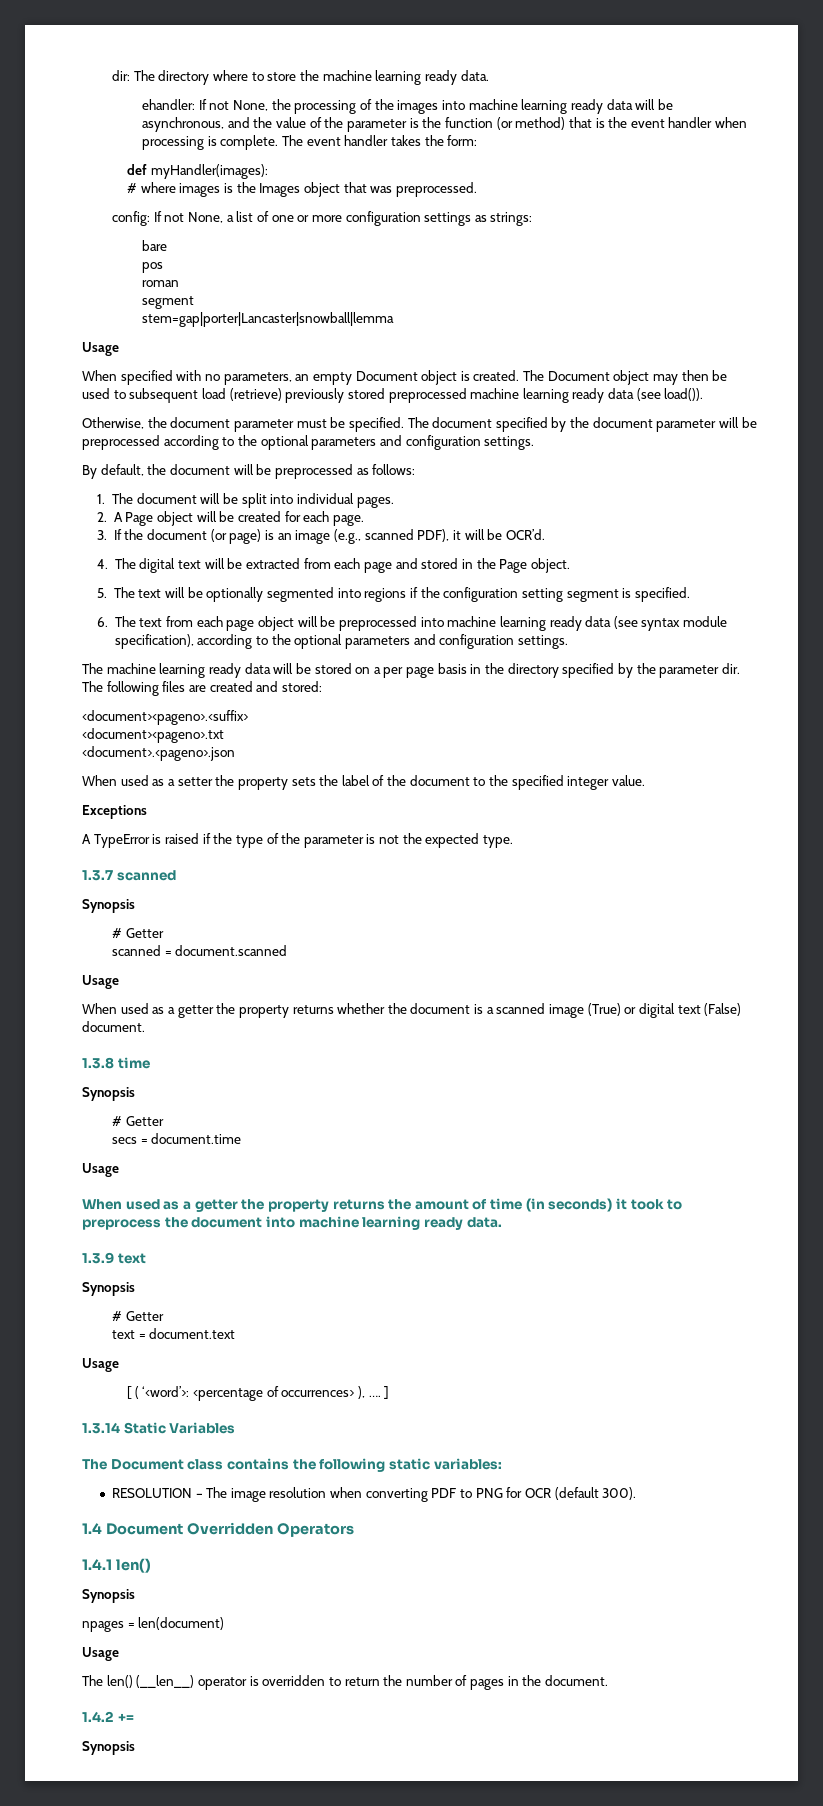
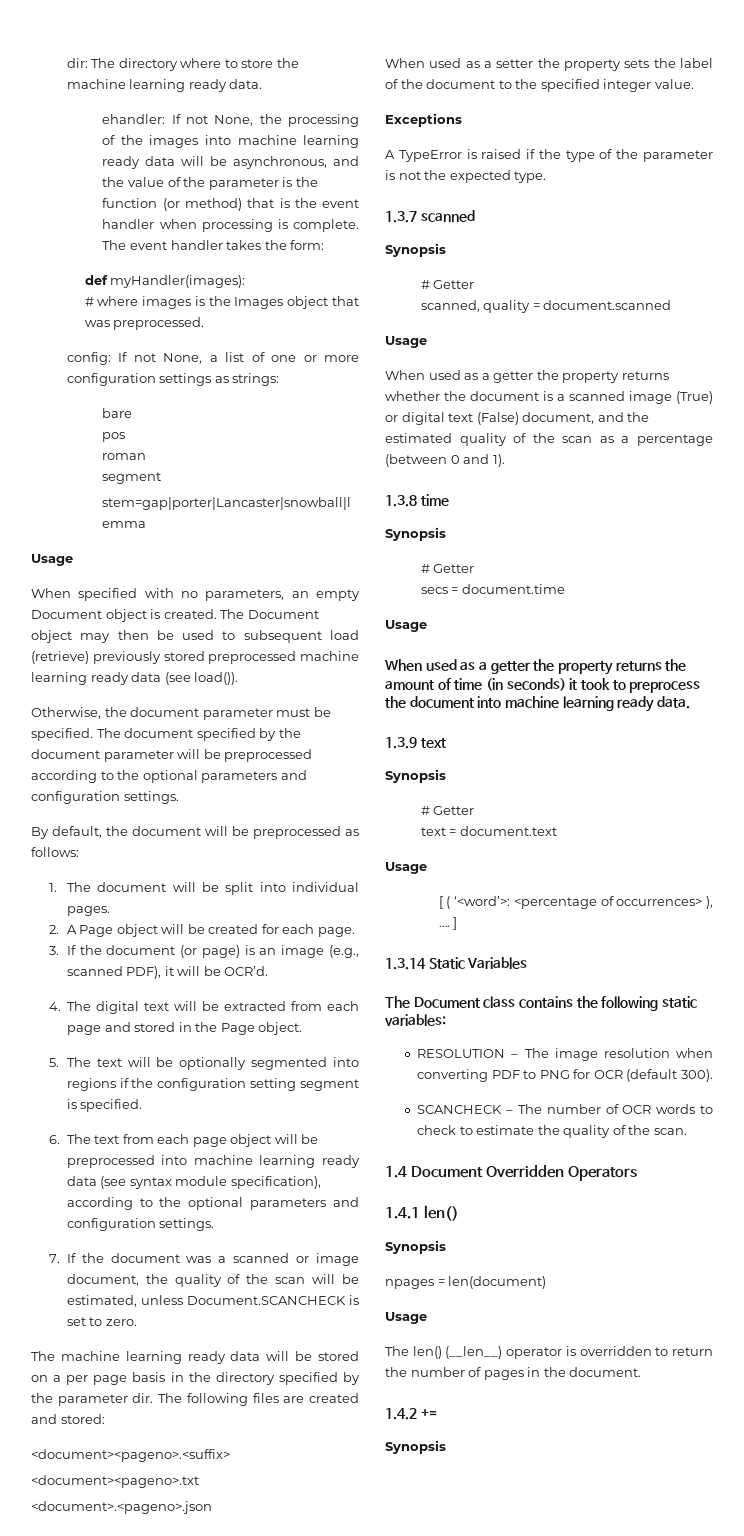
+ 7. If the document was a scanned or image document, the quality of the scan will be estimated, unless Document.SCANCHECK is set to zero.
- scanned = document.scanned
+ scanned, quality = document.scanned
- When used as a getter the property returns whether the document is a scanned image (True) or digital text (False) document.
+ When used as a getter the property returns whether the document is a scanned image (True) or digital text (False) document, and the estimated quality of the scan as a percentage (between 0 and 1).
+ SCANCHECK – The number of OCR words to check to estimate the quality of the scan.

